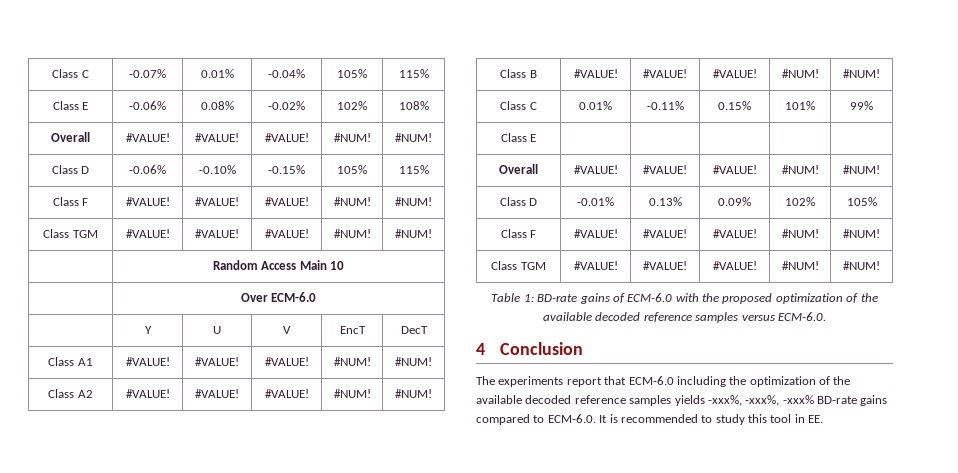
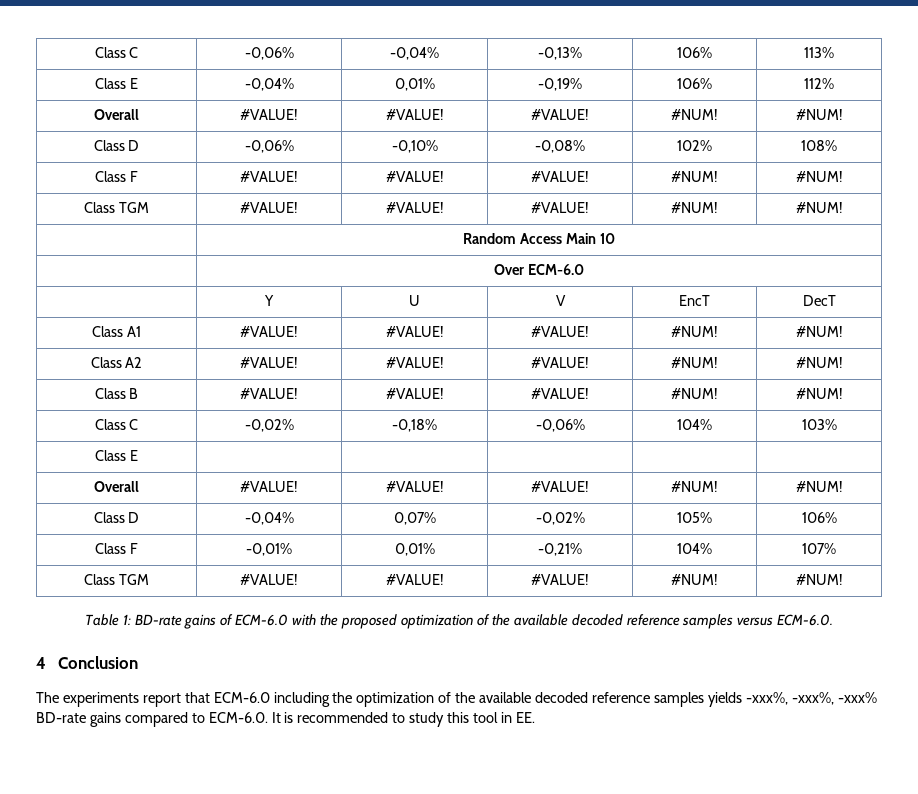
- Class C | -0.07% | 0.01% | -0.04% | 105% | 115%
- Class E | -0.06% | 0.08% | -0.02% | 102% | 108%
+ Class C | -0,06% | -0,04% | -0,13% | 106% | 113%
+ Class E | -0,04% | 0,01% | -0,19% | 106% | 112%
  Overall | #VALUE! | #VALUE! | #VALUE! | #NUM! | #NUM!
- Class D | -0.06% | -0.10% | -0.15% | 105% | 115%
+ Class D | -0,06% | -0,10% | -0,08% | 102% | 108%
- Class C | 0.01% | -0.11% | 0.15% | 101% | 99%
+ Class C | -0,02% | -0,18% | -0,06% | 104% | 103%
- Class D | -0.01% | 0.13% | 0.09% | 102% | 105%
- Class F | #VALUE! | #VALUE! | #VALUE! | #NUM! | #NUM!
+ Class D | -0,04% | 0,07% | -0,02% | 105% | 106%
+ Class F | -0,01% | 0,01% | -0,21% | 104% | 107%

